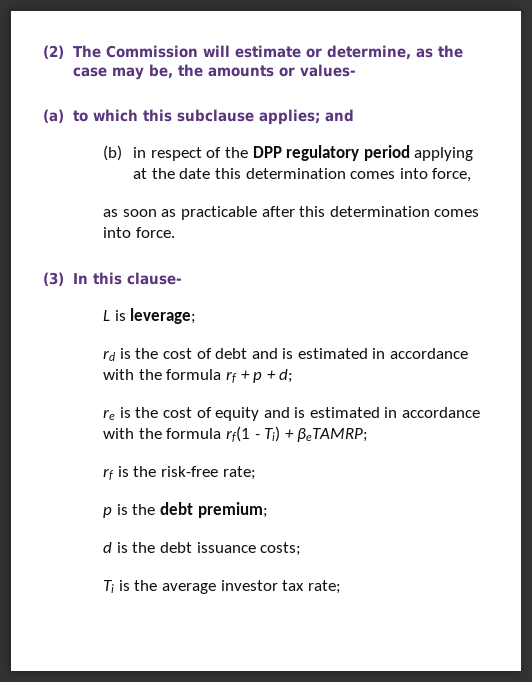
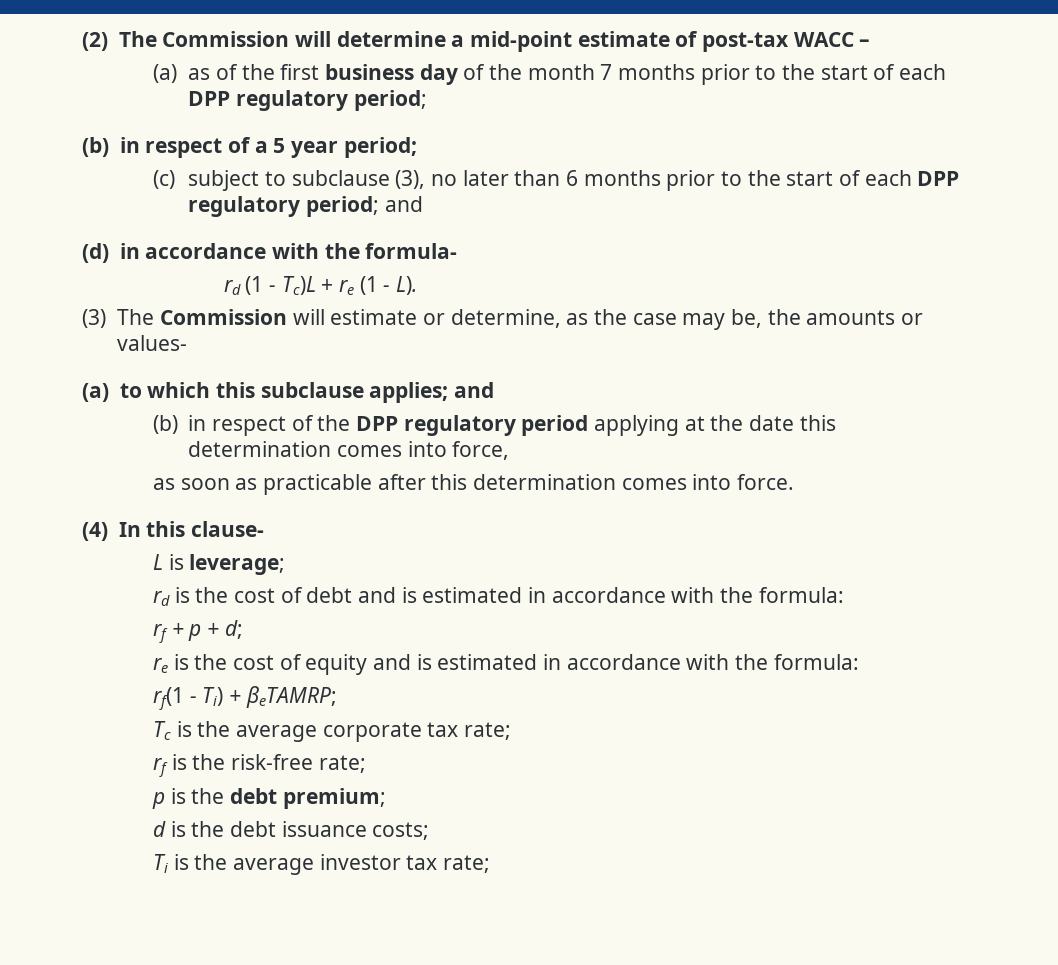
- (2) The Commission will estimate or determine, as the case may be, the amounts or values-
+ (2) The Commission will determine a mid-point estimate of post-tax WACC –
+ (a) as of the first business day of the month 7 months prior to the start of each DPP regulatory period;
+ (b) in respect of a 5 year period;
+ (c) subject to subclause (3), no later than 6 months prior to the start of each DPP regulatory period; and
+ (d) in accordance with the formula-
+ rd (1 - Tc)L + re (1 - L).
+ (3) The Commission will estimate or determine, as the case may be, the amounts or values-
- (3) In this clause-
+ (4) In this clause-
- rd is the cost of debt and is estimated in accordance with the formula rf + p + d;
+ rd is the cost of debt and is estimated in accordance with the formula:
+ rf + p + d;
- re is the cost of equity and is estimated in accordance with the formula rf(1 - Ti) + βeTAMRP;
+ re is the cost of equity and is estimated in accordance with the formula:
+ rf(1 - Ti) + βeTAMRP;
+ Tc is the average corporate tax rate;

